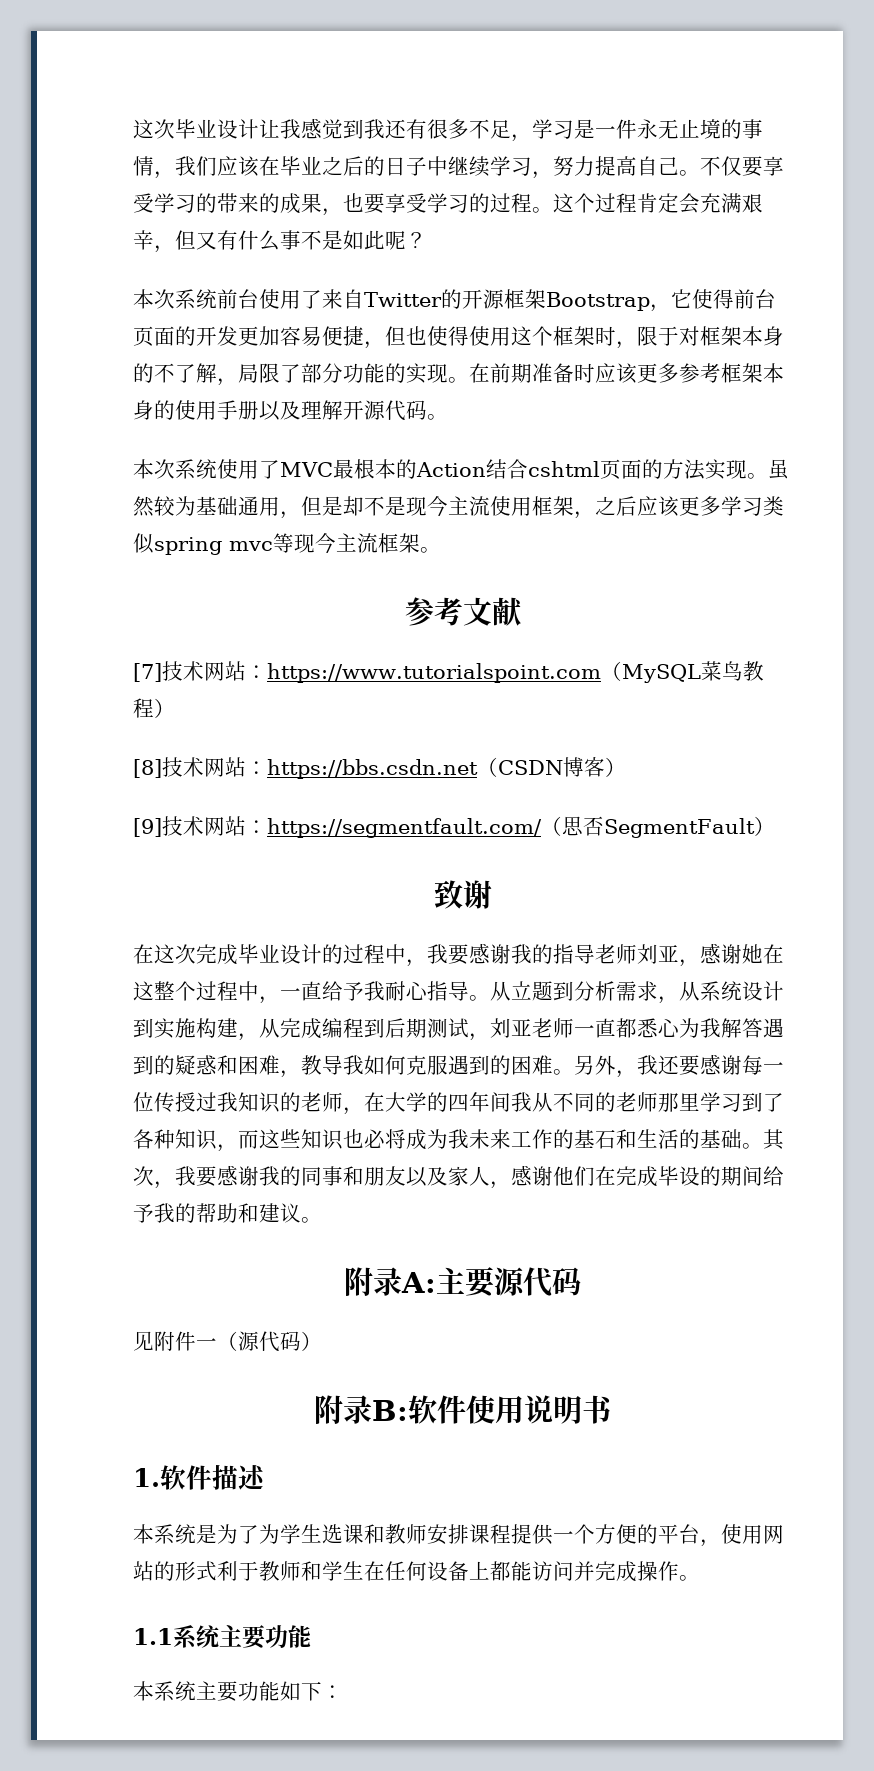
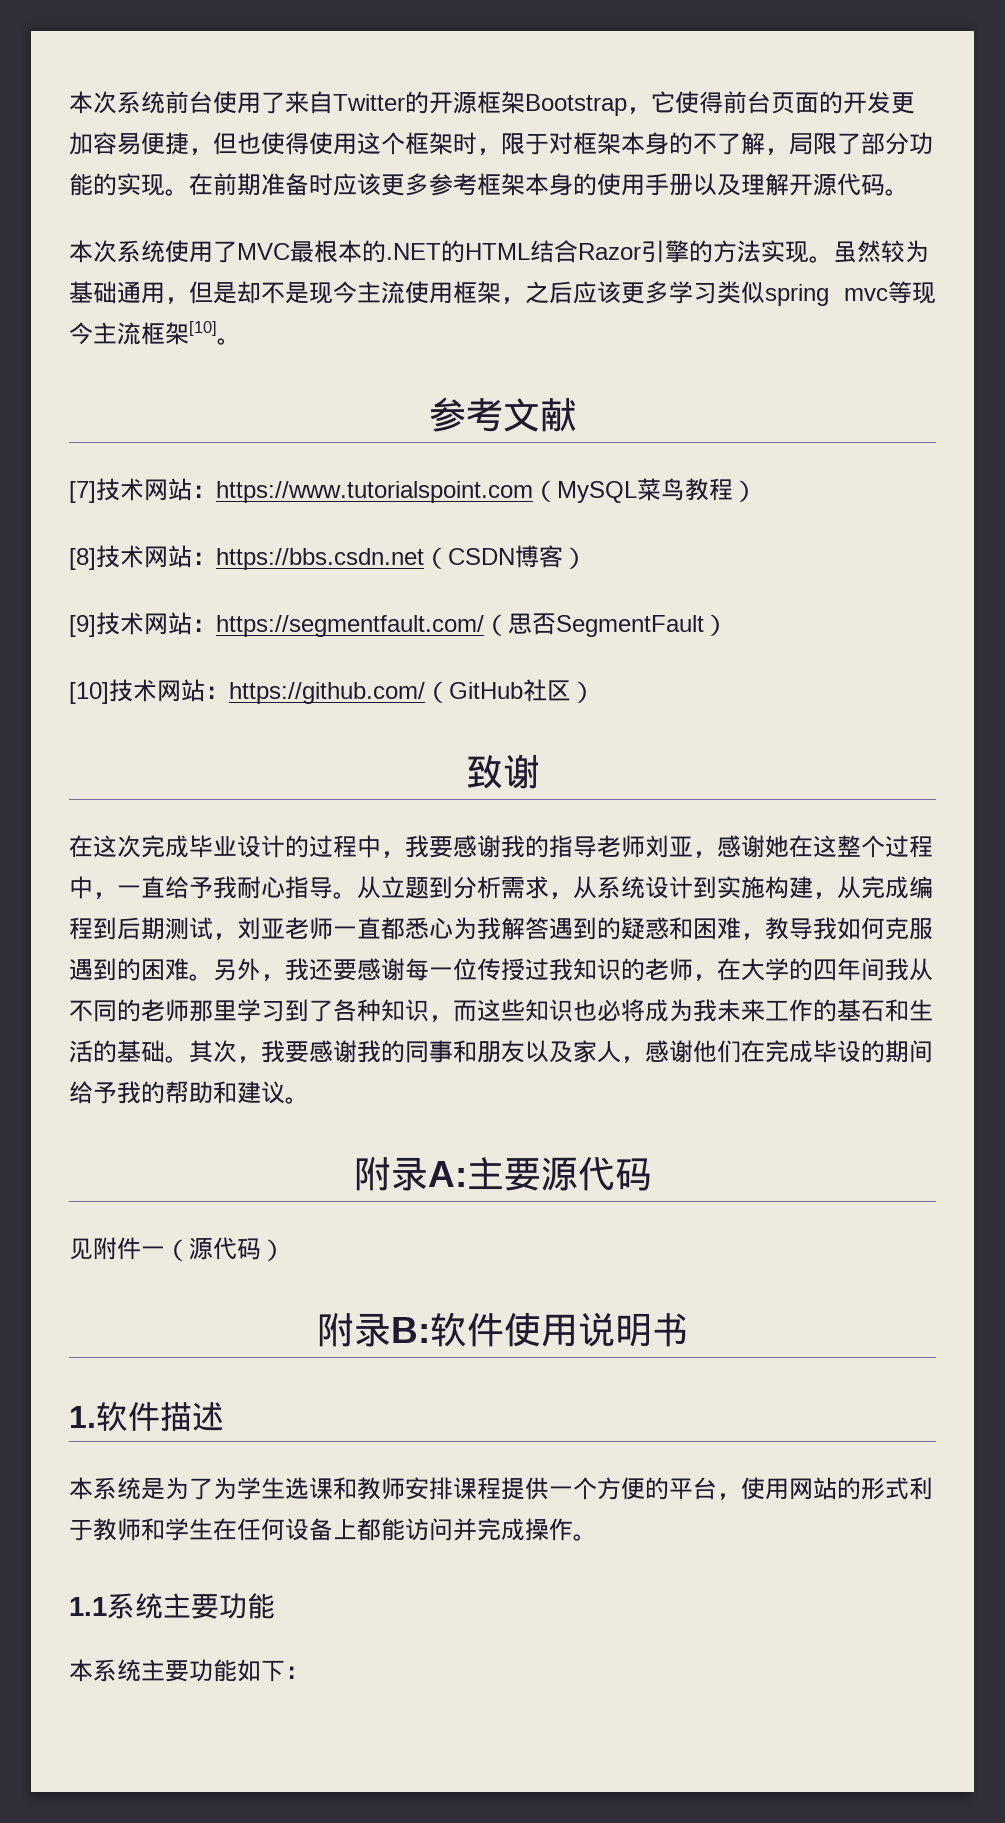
- 这次毕业设计让我感觉到我还有很多不足，学习是一件永无止境的事情，我们应该在毕业之后的日子中继续学习，努力提高自己。不仅要享受学习的带来的成果，也要享受学习的过程。这个过程肯定会充满艰辛，但又有什么事不是如此呢？
- 本次系统使用了MVC最根本的Action结合cshtml页面的方法实现。
+ 本次系统使用了MVC最根本的.NET的HTML结合Razor引擎的方法实现。
- 虽然较为基础通用，但是却不是现今主流使用框架，之后应该更多学习类似spring mvc等现今主流框架。
+ 虽然较为基础通用，但是却不是现今主流使用框架，之后应该更多学习类似spring mvc等现今主流框架[10]。
+ [10]技术网站：https://github.com/（GitHub社区）

